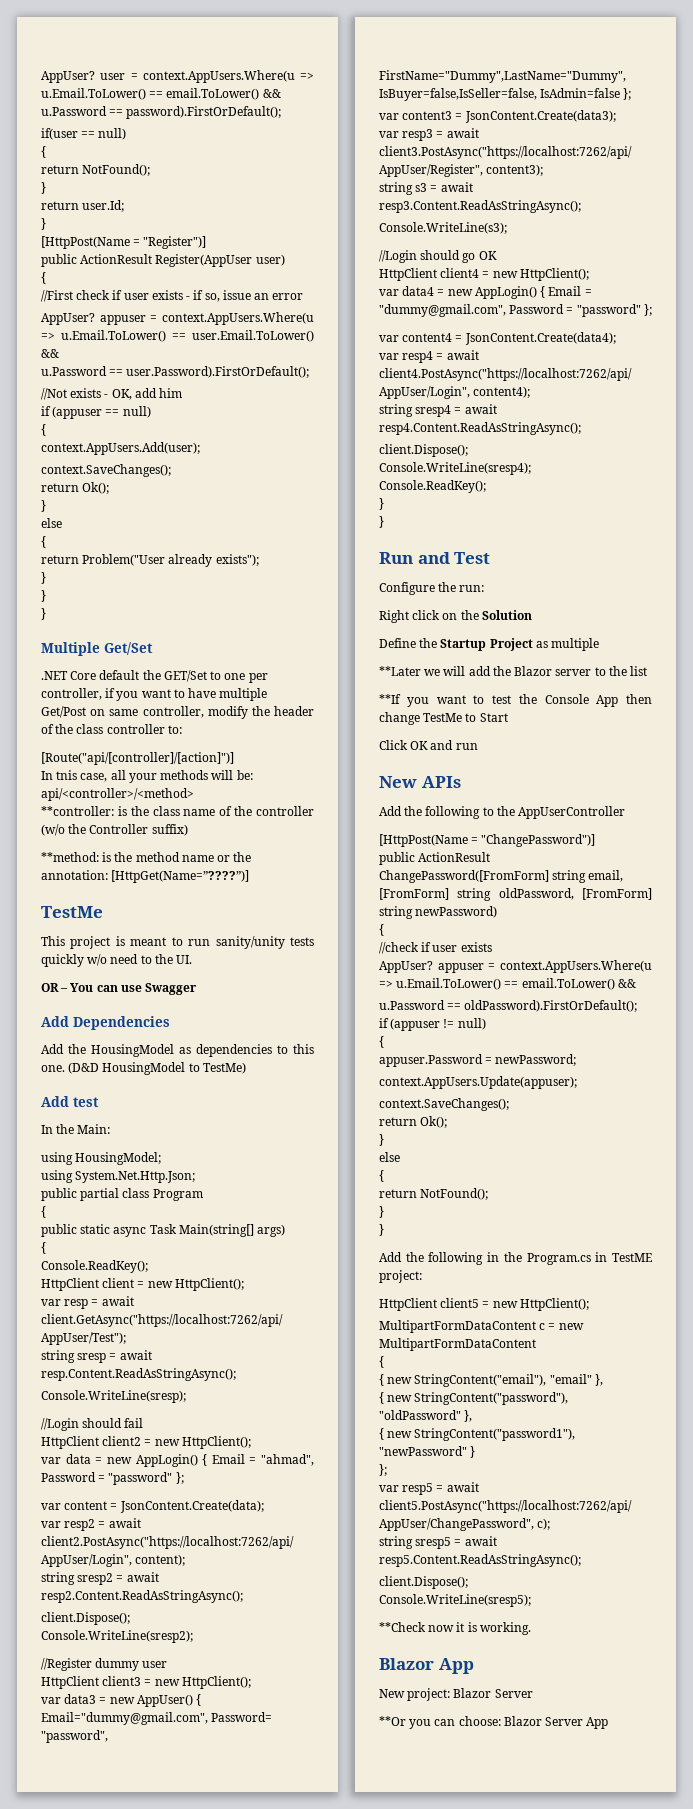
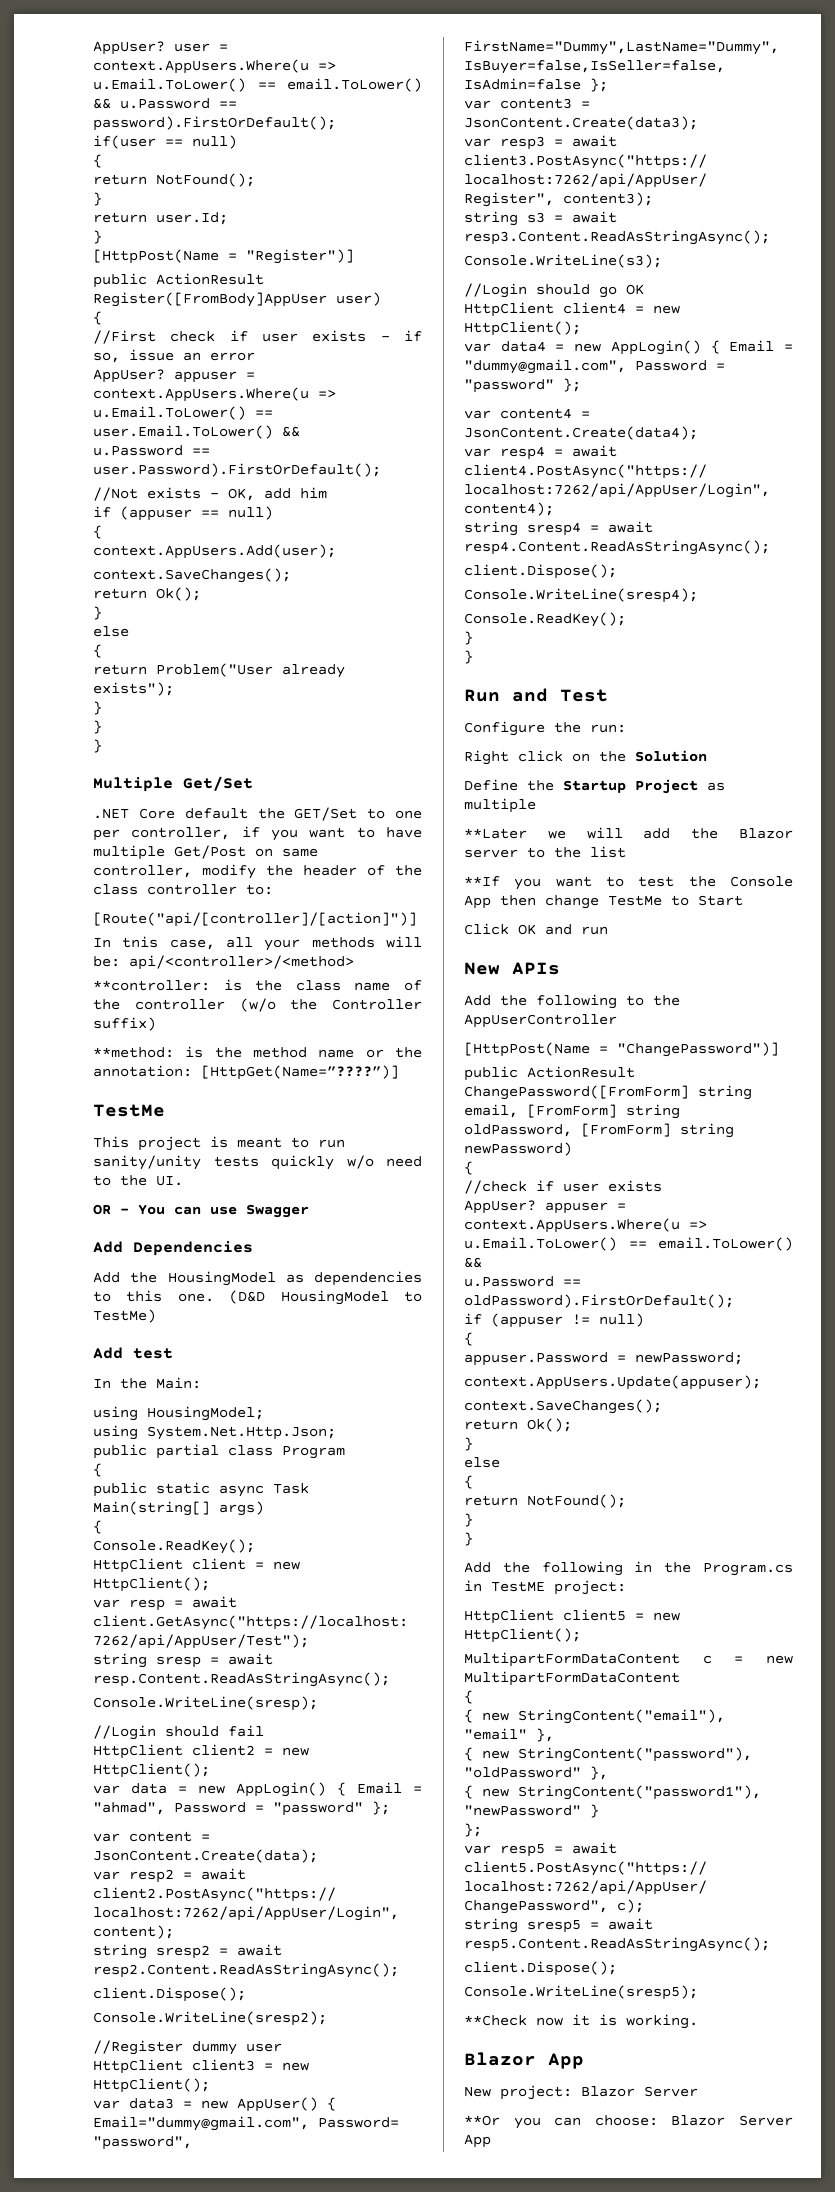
- public ActionResult Register(AppUser user)
+ public ActionResult Register([FromBody]AppUser user)

